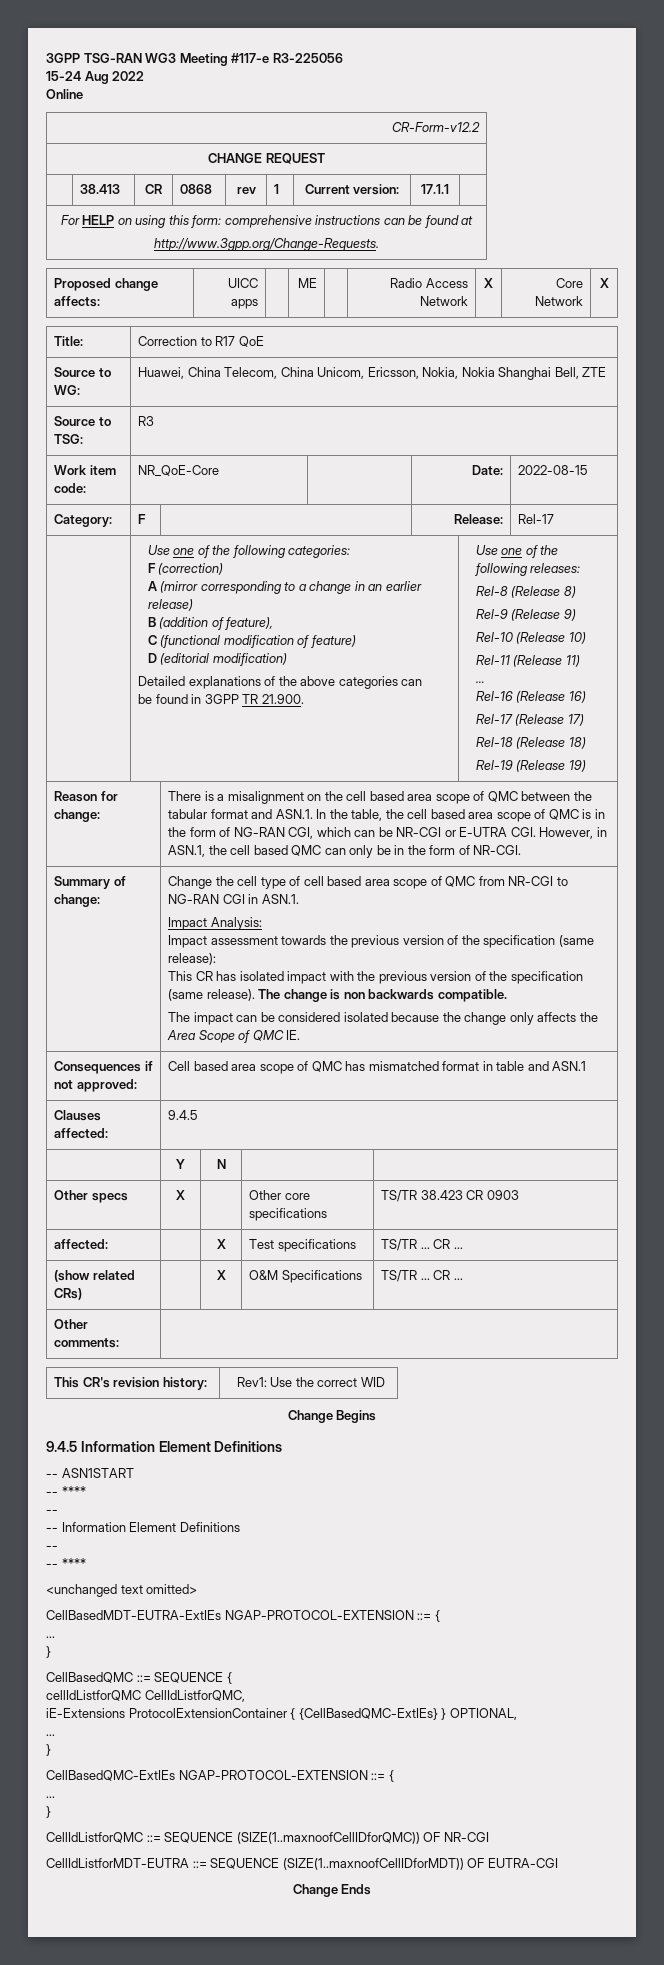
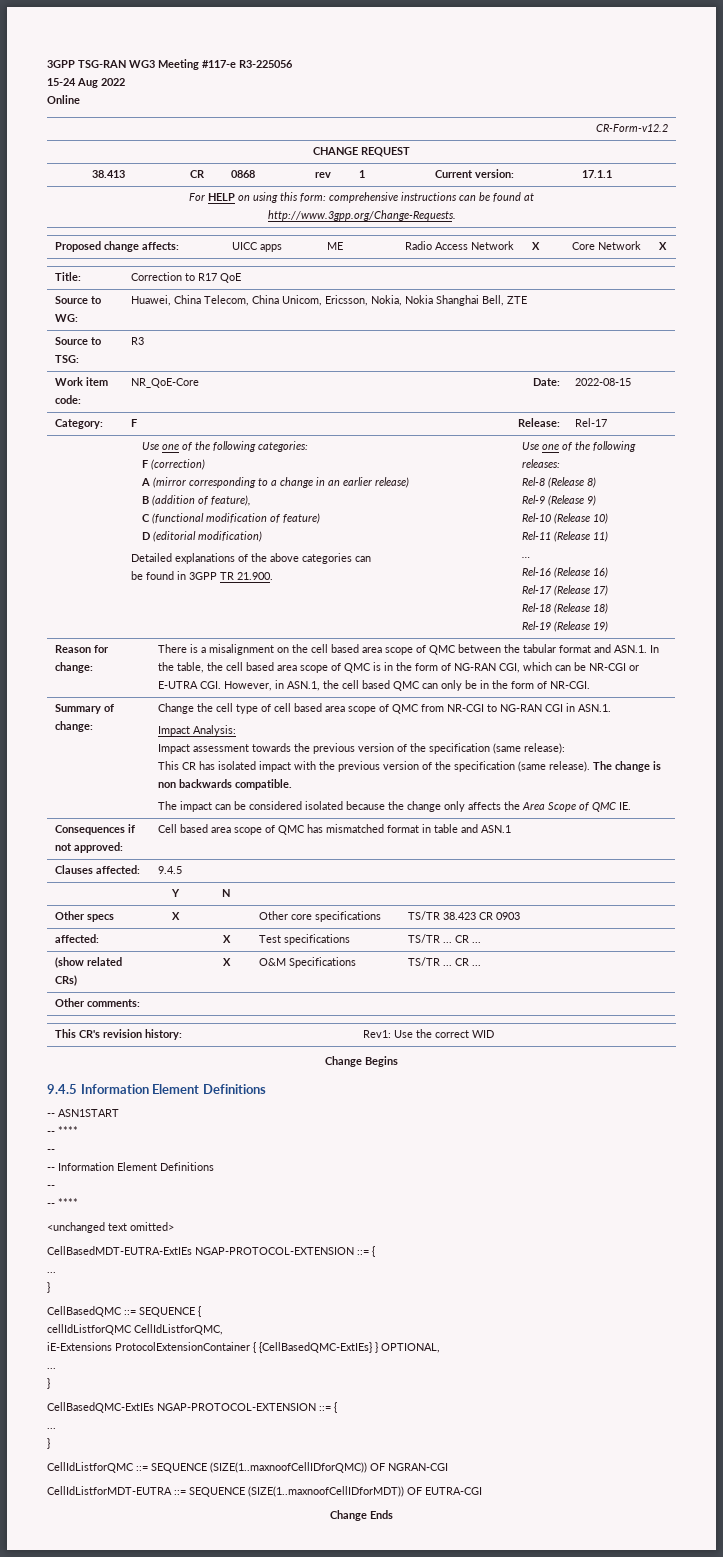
- CellIdListforQMC ::= SEQUENCE (SIZE(1..maxnoofCellIDforQMC)) OF NR-CGI
+ CellIdListforQMC ::= SEQUENCE (SIZE(1..maxnoofCellIDforQMC)) OF NGRAN-CGI

